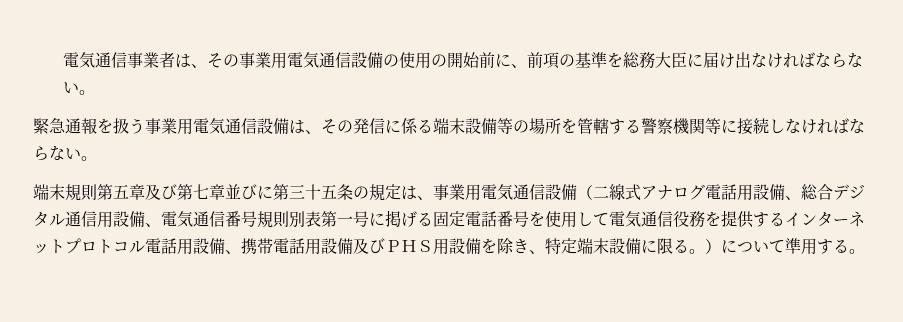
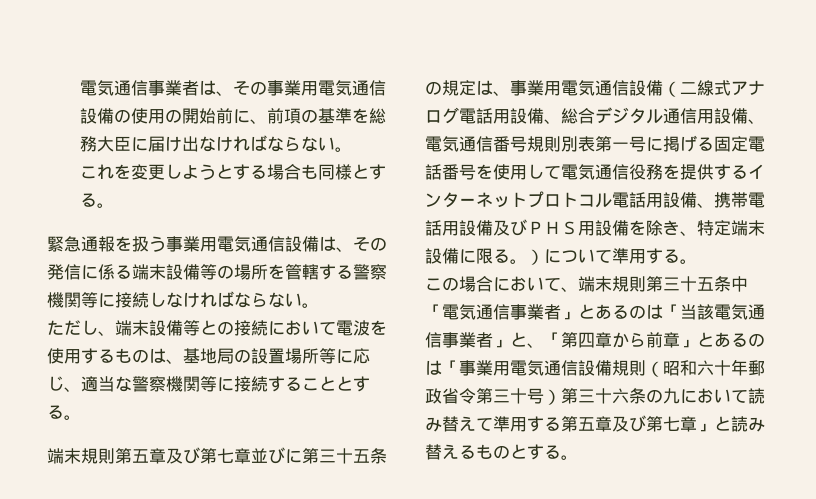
+ これを変更しようとする場合も同様とする。
+ ただし、端末設備等との接続において電波を使用するものは、基地局の設置場所等に応じ、適当な警察機関等に接続することとする。
+ この場合において、端末規則第三十五条中「電気通信事業者」とあるのは「当該電気通信事業者」と、「第四章から前章」とあるのは「事業用電気通信設備規則（昭和六十年郵政省令第三十号）第三十六条の九において読み替えて準用する第五章及び第七章」と読み替えるものとする。

